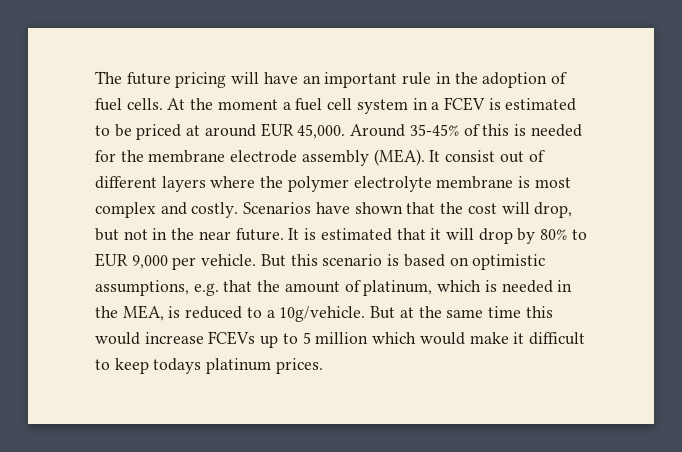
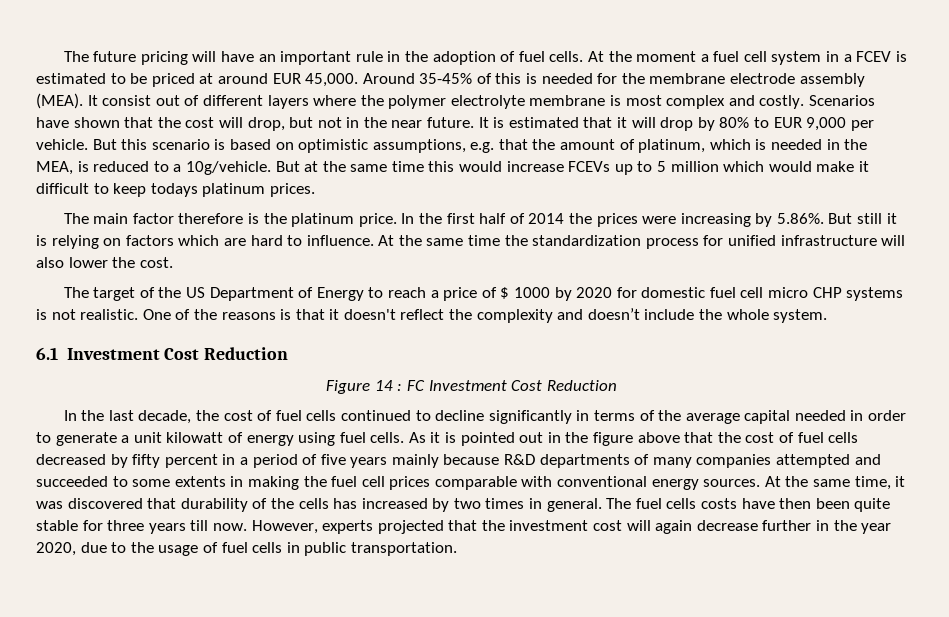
+ The main factor therefore is the platinum price. In the first half of 2014 the prices were increasing by 5.86%. But still it is relying on factors which are hard to influence. At the same time the standardization process for unified infrastructure will also lower the cost.
+ The target of the US Department of Energy to reach a price of $ 1000 by 2020 for domestic fuel cell micro CHP systems is not realistic. One of the reasons is that it doesn't reflect the complexity and doesn’t include the whole system.
+ 6.1 Investment Cost Reduction
+ Figure 14 : FC Investment Cost Reduction
+ In the last decade, the cost of fuel cells continued to decline significantly in terms of the average capital needed in order to generate a unit kilowatt of energy using fuel cells. As it is pointed out in the figure above that the cost of fuel cells decreased by fifty percent in a period of five years mainly because R&D departments of many companies attempted and succeeded to some extents in making the fuel cell prices comparable with conventional energy sources. At the same time, it was discovered that durability of the cells has increased by two times in general. The fuel cells costs have then been quite stable for three years till now. However, experts projected that the investment cost will again decrease further in the year 2020, due to the usage of fuel cells in public transportation.

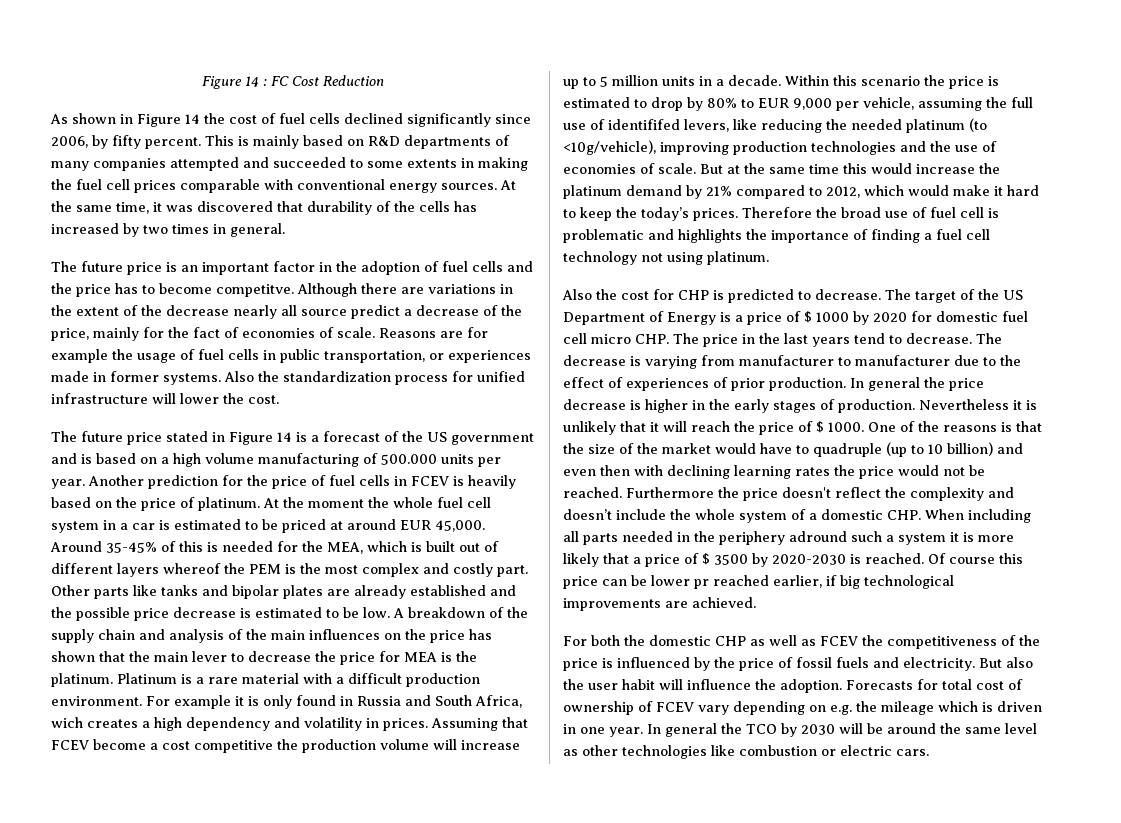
- The future pricing will have an important rule in the adoption of fuel cells. At the moment a fuel cell system in a FCEV is estimated to be priced at around EUR 45,000. Around 35-45% of this is needed for the membrane electrode assembly (MEA). It consist out of different layers where the polymer electrolyte membrane is most complex and costly. Scenarios have shown that the cost will drop, but not in the near future. It is estimated that it will drop by 80% to EUR 9,000 per vehicle. But this scenario is based on optimistic assumptions, e.g. that the amount of platinum, which is needed in the MEA, is reduced to a 10g/vehicle. But at the same time this would increase FCEVs up to 5 million which would make it difficult to keep todays platinum prices.
- The main factor therefore is the platinum price. In the first half of 2014 the prices were increasing by 5.86%. But still it is relying on factors which are hard to influence. At the same time the standardization process for unified infrastructure will also lower the cost.
- The target of the US Department of Energy to reach a price of $ 1000 by 2020 for domestic fuel cell micro CHP systems is not realistic. One of the reasons is that it doesn't reflect the complexity and doesn’t include the whole system.
- 6.1 Investment Cost Reduction
- Figure 14 : FC Investment Cost Reduction
- In the last decade, the cost of fuel cells continued to decline significantly in terms of the average capital needed in order to generate a unit kilowatt of energy using fuel cells. As it is pointed out in the figure above that the cost of fuel cells decreased by fifty percent in a period of five years mainly because R&D departments of many companies attempted and succeeded to some extents in making the fuel cell prices comparable with conventional energy sources.
+ Figure 14 : FC Cost Reduction
+ As shown in Figure 14 the cost of fuel cells declined significantly since 2006, by fifty percent. This is mainly based on R&D departments of many companies attempted and succeeded to some extents in making the fuel cell prices comparable with conventional energy sources.
- At the same time, it was discovered that durability of the cells has increased by two times in general. The fuel cells costs have then been quite stable for three years till now. However, experts projected that the investment cost will again decrease further in the year 2020, due to the usage of fuel cells in public transportation.
+ At the same time, it was discovered that durability of the cells has increased by two times in general.
+ The future price is an important factor in the adoption of fuel cells and the price has to become competitve. Although there are variations in the extent of the decrease nearly all source predict a decrease of the price, mainly for the fact of economies of scale. Reasons are for example the usage of fuel cells in public transportation, or experiences made in former systems. Also the standardization process for unified infrastructure will lower the cost.
+ The future price stated in Figure 14 is a forecast of the US government and is based on a high volume manufacturing of 500.000 units per year. Another prediction for the price of fuel cells in FCEV is heavily based on the price of platinum. At the moment the whole fuel cell system in a car is estimated to be priced at around EUR 45,000. Around 35-45% of this is needed for the MEA, which is built out of different layers whereof the PEM is the most complex and costly part. Other parts like tanks and bipolar plates are already established and the possible price decrease is estimated to be low. A breakdown of the supply chain and analysis of the main influences on the price has shown that the main lever to decrease the price for MEA is the platinum. Platinum is a rare material with a difficult production environment. For example it is only found in Russia and South Africa, wich creates a high dependency and volatility in prices. Assuming that FCEV become a cost competitive the production volume will increase up to 5 million units in a decade. Within this scenario the price is estimated to drop by 80% to EUR 9,000 per vehicle, assuming the full use of identififed levers, like reducing the needed platinum (to <10g/vehicle), improving production technologies and the use of economies of scale. But at the same time this would increase the platinum demand by 21% compared to 2012, which would make it hard to keep the today’s prices. Therefore the broad use of fuel cell is problematic and highlights the importance of finding a fuel cell technology not using platinum.
+ Also the cost for CHP is predicted to decrease. The target of the US Department of Energy is a price of $ 1000 by 2020 for domestic fuel cell micro CHP. The price in the last years tend to decrease. The decrease is varying from manufacturer to manufacturer due to the effect of experiences of prior production. In general the price decrease is higher in the early stages of production. Nevertheless it is unlikely that it will reach the price of $ 1000. One of the reasons is that the size of the market would have to quadruple (up to 10 billion) and even then with declining learning rates the price would not be reached. Furthermore the price doesn't reflect the complexity and doesn’t include the whole system of a domestic CHP. When including all parts needed in the periphery adround such a system it is more likely that a price of $ 3500 by 2020-2030 is reached. Of course this price can be lower pr reached earlier, if big technological improvements are achieved.
+ For both the domestic CHP as well as FCEV the competitiveness of the price is influenced by the price of fossil fuels and electricity. But also the user habit will influence the adoption. Forecasts for total cost of ownership of FCEV vary depending on e.g. the mileage which is driven in one year. In general the TCO by 2030 will be around the same level as other technologies like combustion or electric cars.

